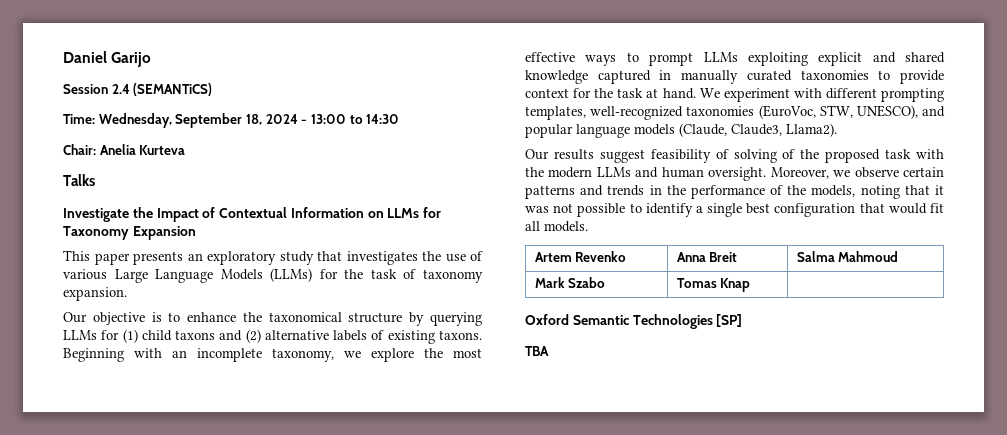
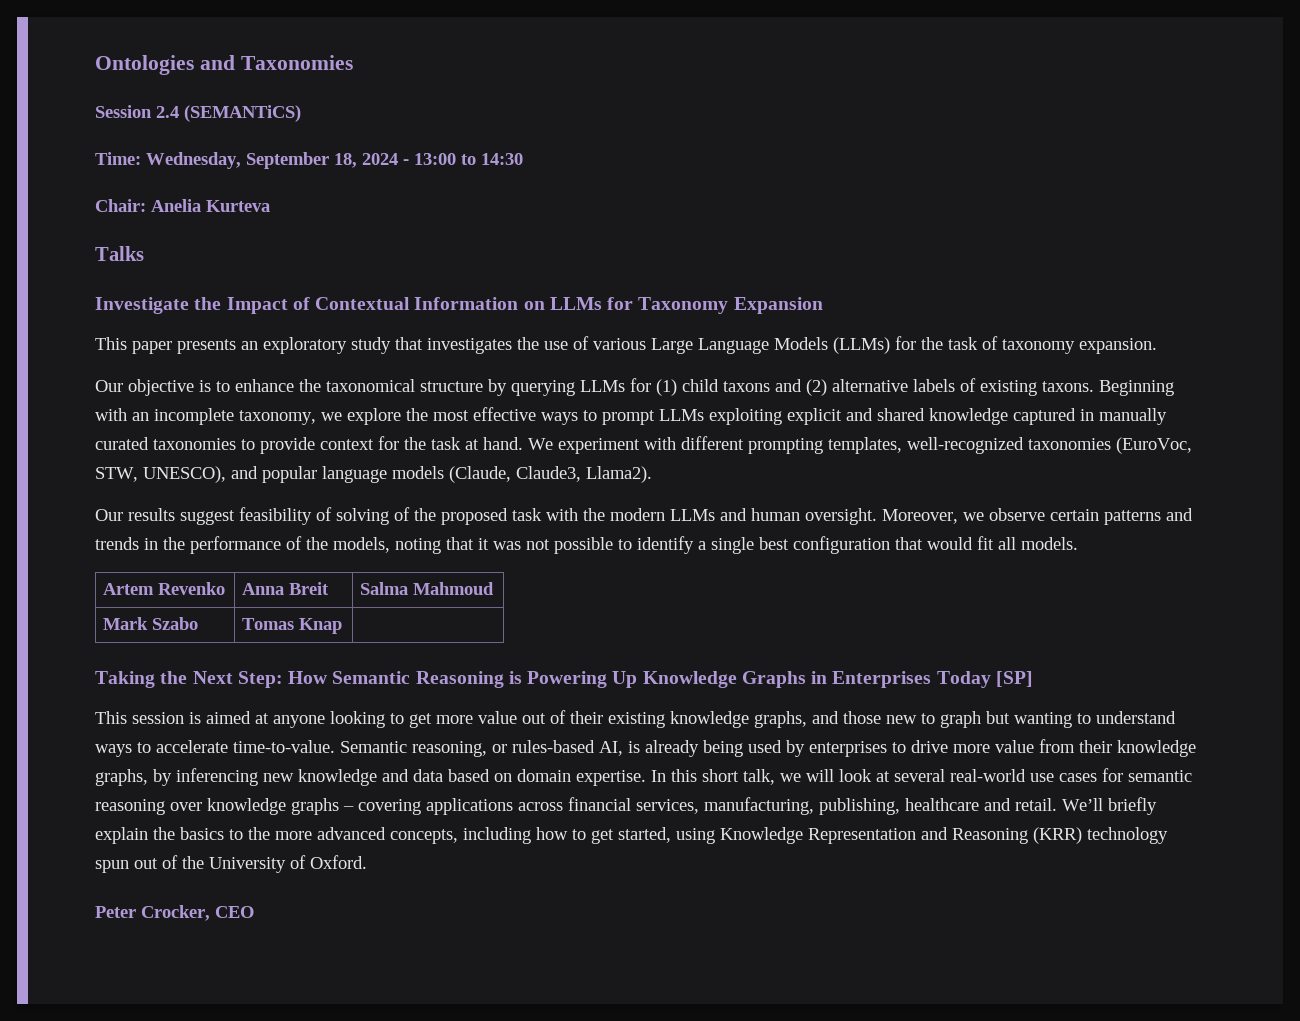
- Daniel Garijo
+ Ontologies and Taxonomies
- Oxford Semantic Technologies [SP]
- TBA
+ Taking the Next Step: How Semantic Reasoning is Powering Up Knowledge Graphs in Enterprises Today [SP]
+ This session is aimed at anyone looking to get more value out of their existing knowledge graphs, and those new to graph but wanting to understand ways to accelerate time-to-value. Semantic reasoning, or rules-based AI, is already being used by enterprises to drive more value from their knowledge graphs, by inferencing new knowledge and data based on domain expertise. In this short talk, we will look at several real-world use cases for semantic reasoning over knowledge graphs – covering applications across financial services, manufacturing, publishing, healthcare and retail. We’ll briefly explain the basics to the more advanced concepts, including how to get started, using Knowledge Representation and Reasoning (KRR) technology spun out of the University of Oxford.
+ Peter Crocker, CEO

